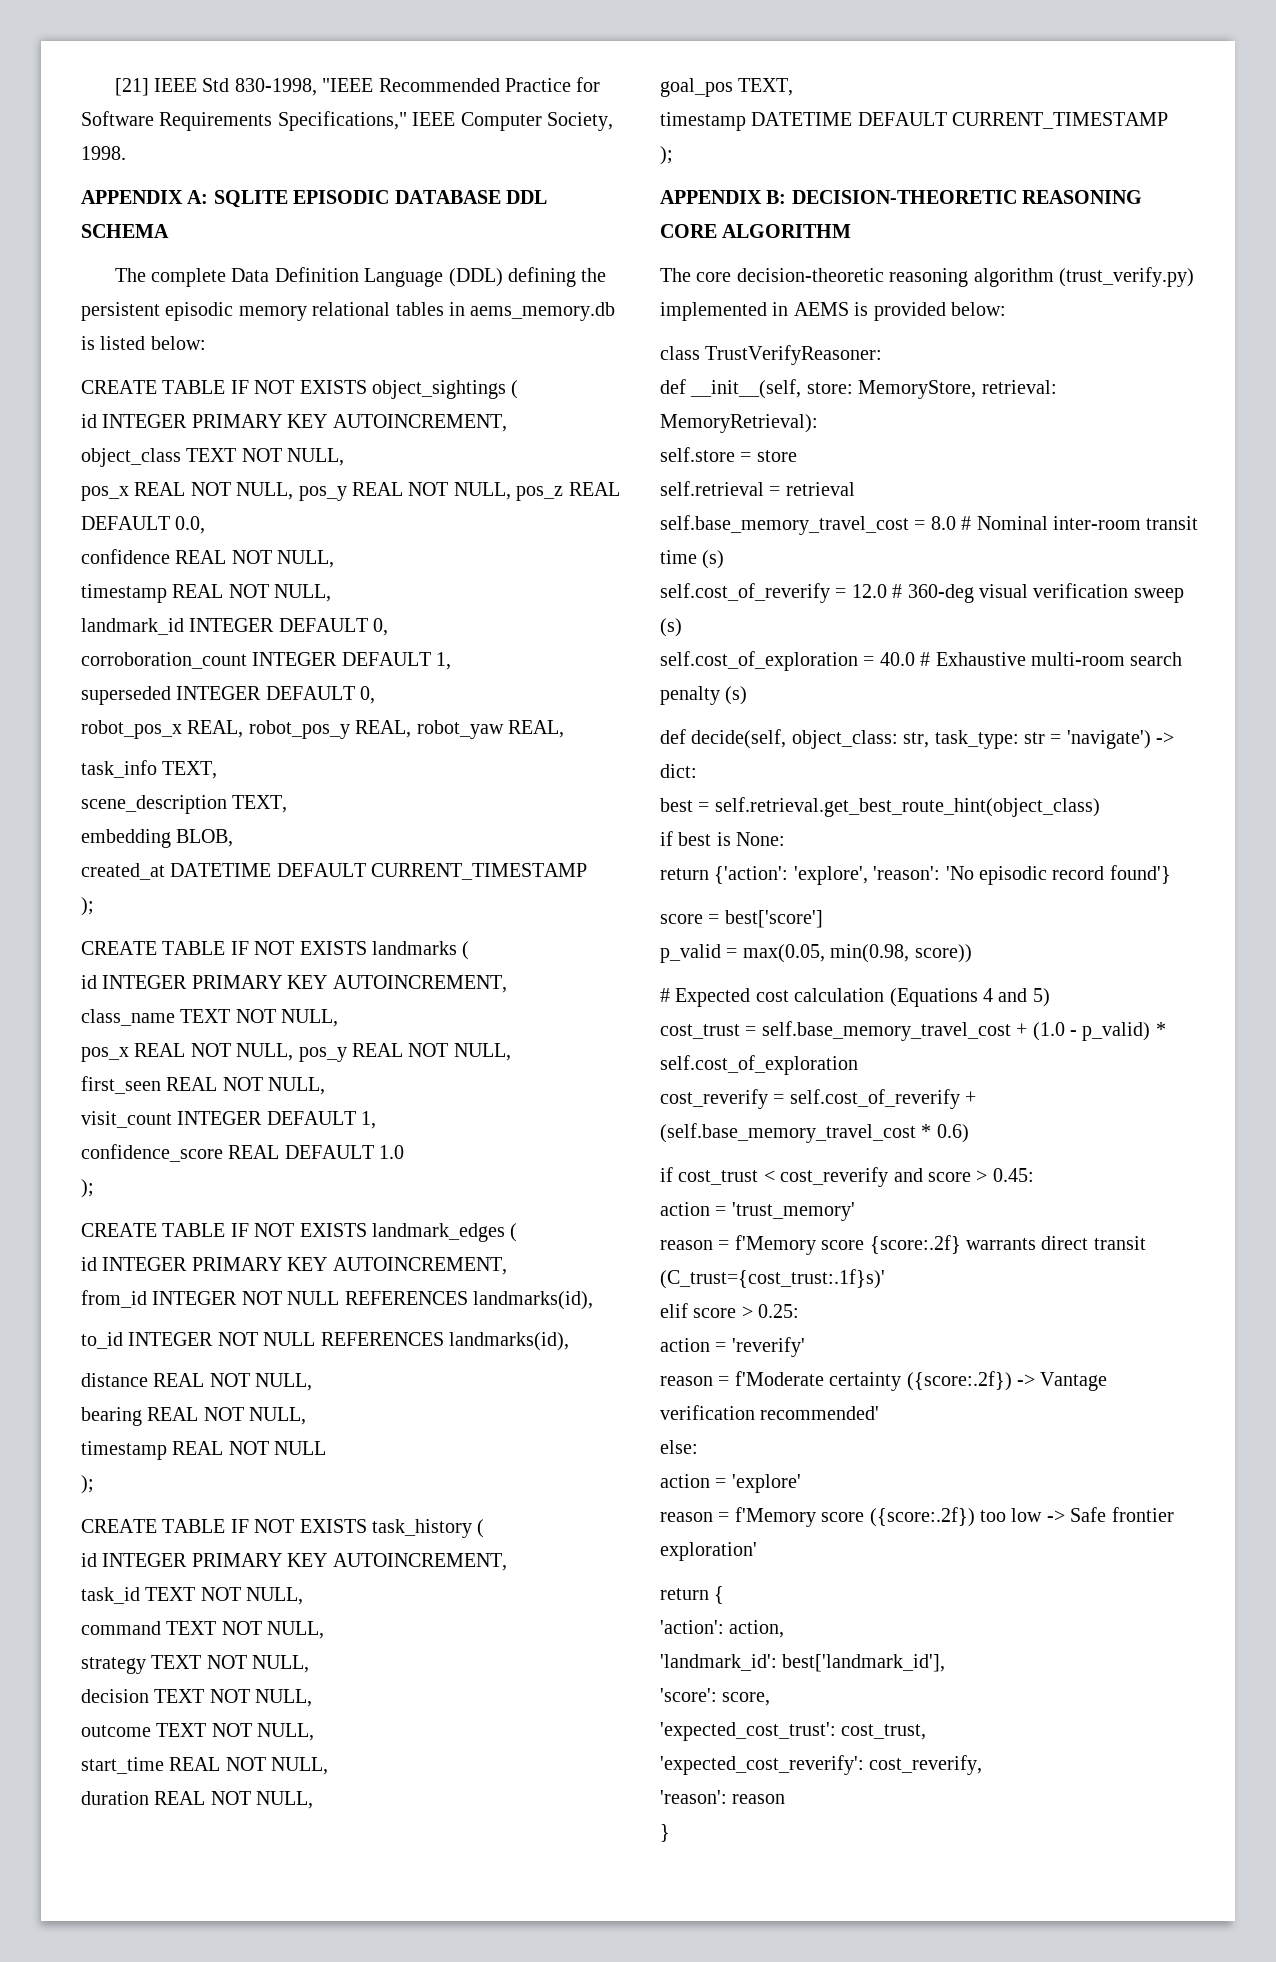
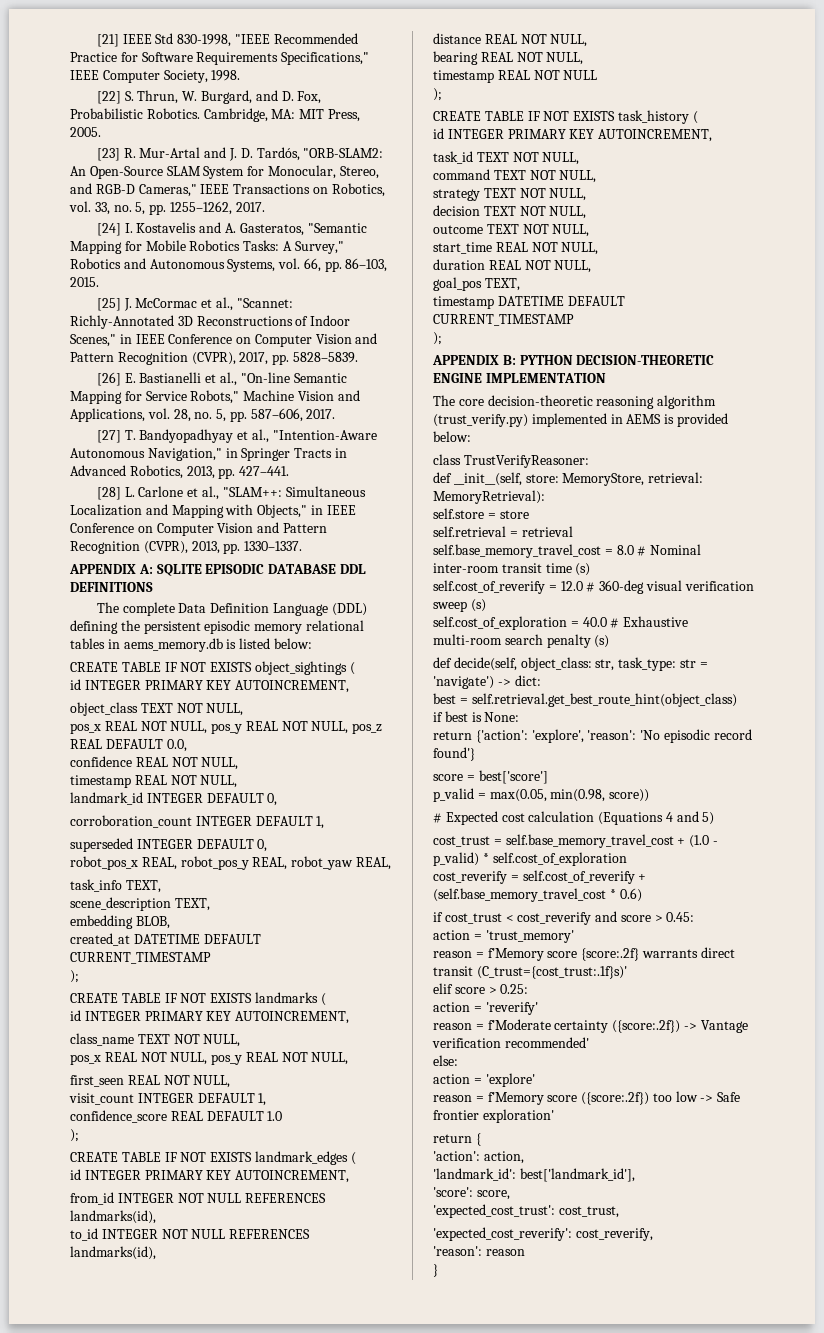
+ [22] S. Thrun, W. Burgard, and D. Fox, Probabilistic Robotics. Cambridge, MA: MIT Press, 2005.
+ [23] R. Mur-Artal and J. D. Tardós, "ORB-SLAM2: An Open-Source SLAM System for Monocular, Stereo, and RGB-D Cameras," IEEE Transactions on Robotics, vol. 33, no. 5, pp. 1255–1262, 2017.
+ [24] I. Kostavelis and A. Gasteratos, "Semantic Mapping for Mobile Robotics Tasks: A Survey," Robotics and Autonomous Systems, vol. 66, pp. 86–103, 2015.
+ [25] J. McCormac et al., "Scannet: Richly-Annotated 3D Reconstructions of Indoor Scenes," in IEEE Conference on Computer Vision and Pattern Recognition (CVPR), 2017, pp. 5828–5839.
+ [26] E. Bastianelli et al., "On-line Semantic Mapping for Service Robots," Machine Vision and Applications, vol. 28, no. 5, pp. 587–606, 2017.
+ [27] T. Bandyopadhyay et al., "Intention-Aware Autonomous Navigation," in Springer Tracts in Advanced Robotics, 2013, pp. 427–441.
+ [28] L. Carlone et al., "SLAM++: Simultaneous Localization and Mapping with Objects," in IEEE Conference on Computer Vision and Pattern Recognition (CVPR), 2013, pp. 1330–1337.
- APPENDIX A: SQLITE EPISODIC DATABASE DDL SCHEMA
+ APPENDIX A: SQLITE EPISODIC DATABASE DDL DEFINITIONS
- APPENDIX B: DECISION-THEORETIC REASONING CORE ALGORITHM
+ APPENDIX B: PYTHON DECISION-THEORETIC ENGINE IMPLEMENTATION

